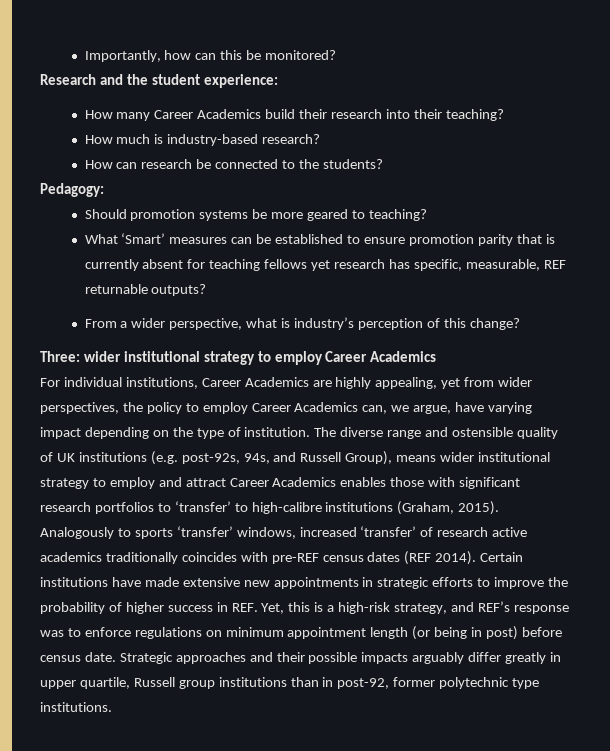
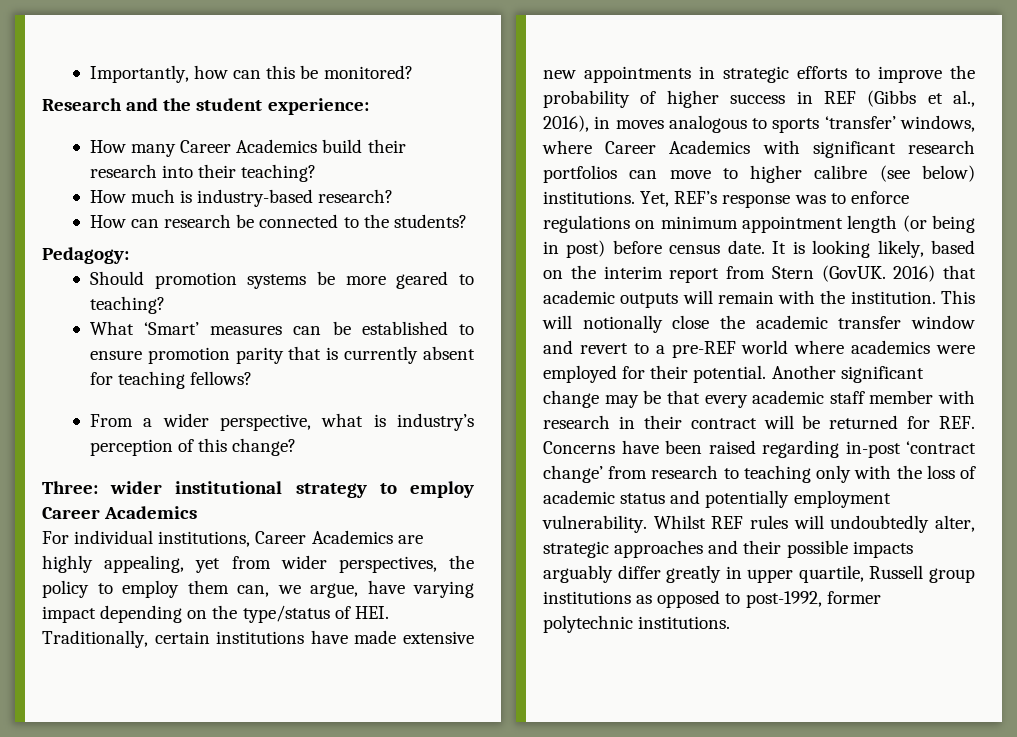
- What ‘Smart’ measures can be established to ensure promotion parity that is currently absent for teaching fellows yet research has specific, measurable, REF returnable outputs?
+ What ‘Smart’ measures can be established to ensure promotion parity that is currently absent for teaching fellows?
- For individual institutions, Career Academics are highly appealing, yet from wider perspectives, the policy to employ Career Academics can, we argue, have varying impact depending on the type of institution. The diverse range and ostensible quality of UK institutions (e.g. post-92s, 94s, and Russell Group), means wider institutional strategy to employ and attract Career Academics enables those with significant research portfolios to ‘transfer’ to high-calibre institutions (Graham, 2015). Analogously to sports ‘transfer’ windows, increased ‘transfer’ of research active academics traditionally coincides with pre-REF census dates (REF 2014). Certain institutions have made extensive new appointments in strategic efforts to improve the probability of higher success in REF. Yet, this is a high-risk strategy, and REF’s response was to enforce regulations on minimum appointment length (or being in post) before census date.
+ For individual institutions, Career Academics are highly appealing, yet from wider perspectives, the policy to employ them can, we argue, have varying impact depending on the type/status of HEI. Traditionally, certain institutions have made extensive new appointments in strategic efforts to improve the probability of higher success in REF (Gibbs et al., 2016), in moves analogous to sports ‘transfer’ windows, where Career Academics with significant research portfolios can move to higher calibre (see below) institutions. Yet, REF’s response was to enforce regulations on minimum appointment length (or being in post) before census date.
- Strategic approaches and their possible impacts arguably differ greatly in upper quartile, Russell group institutions than in post-92, former polytechnic type institutions.
+ It is looking likely, based on the interim report from Stern (GovUK. 2016) that academic outputs will remain with the institution. This will notionally close the academic transfer window and revert to a pre-REF world where academics were employed for their potential. Another significant change may be that every academic staff member with research in their contract will be returned for REF. Concerns have been raised regarding in-post ‘contract change’ from research to teaching only with the loss of academic status and potentially employment vulnerability. Whilst REF rules will undoubtedly alter, strategic approaches and their possible impacts arguably differ greatly in upper quartile, Russell group institutions as opposed to post-1992, former polytechnic institutions.

